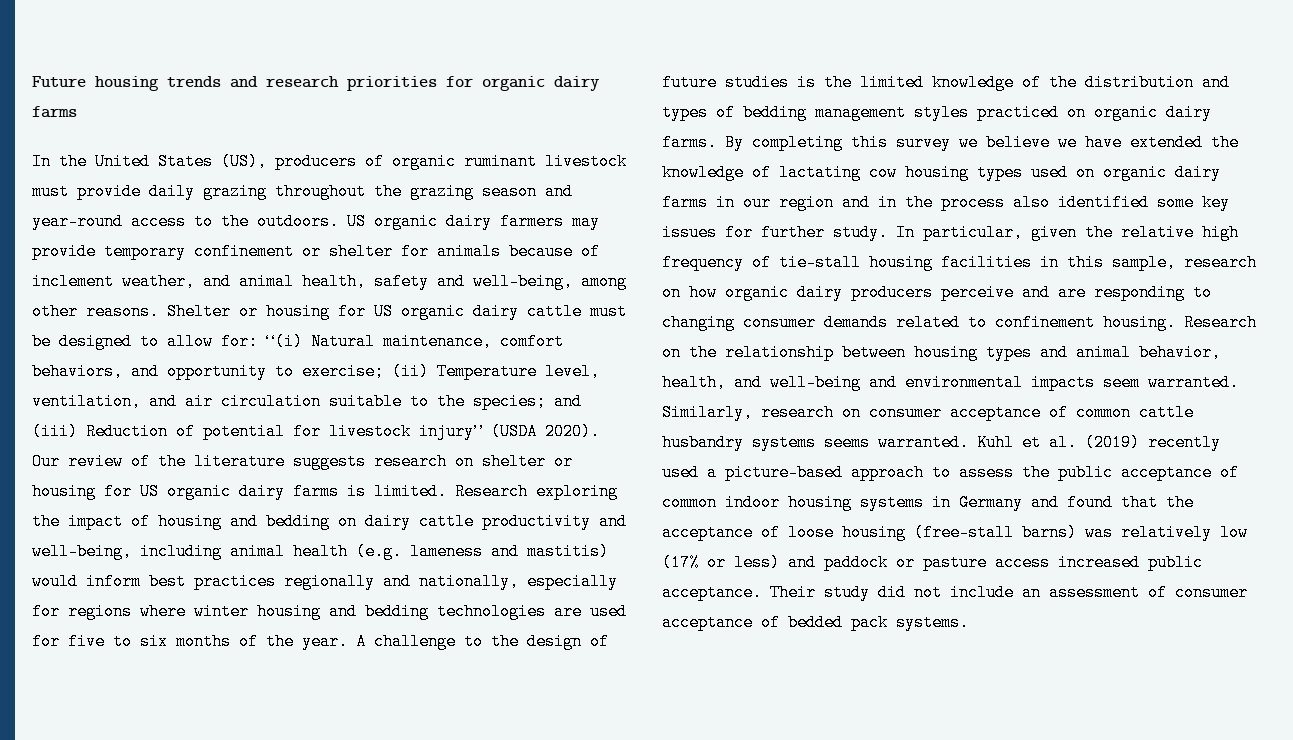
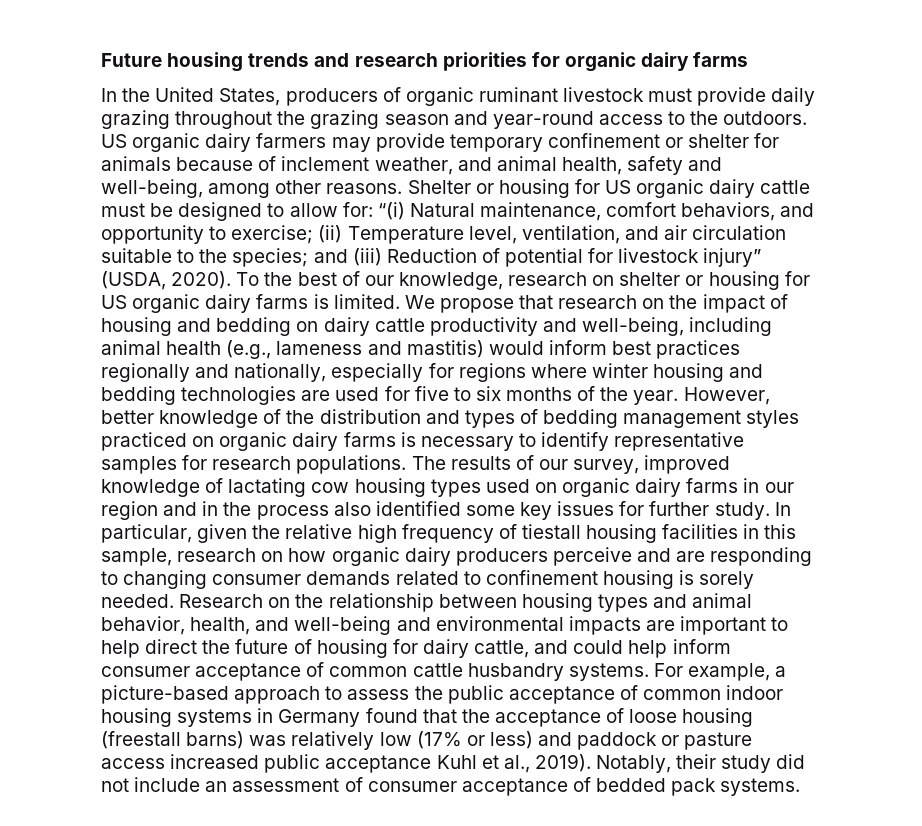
- In the United States (US), producers of organic ruminant livestock must provide daily grazing throughout the grazing season and year-round access to the outdoors.
+ In the United States, producers of organic ruminant livestock must provide daily grazing throughout the grazing season and year-round access to the outdoors.
- Shelter or housing for US organic dairy cattle must be designed to allow for: “(i) Natural maintenance, comfort behaviors, and opportunity to exercise; (ii) Temperature level, ventilation, and air circulation suitable to the species; and (iii) Reduction of potential for livestock injury” (USDA 2020). Our review of the literature suggests research on shelter or housing for US organic dairy farms is limited.
+ Shelter or housing for US organic dairy cattle must be designed to allow for: “(i) Natural maintenance, comfort behaviors, and opportunity to exercise; (ii) Temperature level, ventilation, and air circulation suitable to the species; and (iii) Reduction of potential for livestock injury” (USDA, 2020). To the best of our knowledge, research on shelter or housing for US organic dairy farms is limited.
- Research exploring the impact of housing and bedding on dairy cattle productivity and well-being, including animal health (e.g. lameness and mastitis) would inform best practices regionally and nationally, especially for regions where winter housing and bedding technologies are used for five to six months of the year.
+ We propose that research on the impact of housing and bedding on dairy cattle productivity and well-being, including animal health (e.g., lameness and mastitis) would inform best practices regionally and nationally, especially for regions where winter housing and bedding technologies are used for five to six months of the year.
- A challenge to the design of future studies is the limited knowledge of the distribution and types of bedding management styles practiced on organic dairy farms. By completing this survey we believe we have extended the knowledge of lactating cow housing types used on organic dairy farms in our region and in the process also identified some key issues for further study.
+ However, better knowledge of the distribution and types of bedding management styles practiced on organic dairy farms is necessary to identify representative samples for research populations. The results of our survey, improved knowledge of lactating cow housing types used on organic dairy farms in our region and in the process also identified some key issues for further study.
- In particular, given the relative high frequency of tie-stall housing facilities in this sample, research on how organic dairy producers perceive and are responding to changing consumer demands related to confinement housing.
+ In particular, given the relative high frequency of tiestall housing facilities in this sample, research on how organic dairy producers perceive and are responding to changing consumer demands related to confinement housing is sorely needed.
- Research on the relationship between housing types and animal behavior, health, and well-being and environmental impacts seem warranted. Similarly, research on consumer acceptance of common cattle husbandry systems seems warranted. Kuhl et al. (2019) recently used a picture-based approach to assess the public acceptance of common indoor housing systems in Germany and found that the acceptance of loose housing (free-stall barns) was relatively low (17% or less) and paddock or pasture access increased public acceptance. Their study did not include an assessment of consumer acceptance of bedded pack systems.
+ Research on the relationship between housing types and animal behavior, health, and well-being and environmental impacts are important to help direct the future of housing for dairy cattle, and could help inform consumer acceptance of common cattle husbandry systems. For example, a picture-based approach to assess the public acceptance of common indoor housing systems in Germany found that the acceptance of loose housing (freestall barns) was relatively low (17% or less) and paddock or pasture access increased public acceptance Kuhl et al., 2019). Notably, their study did not include an assessment of consumer acceptance of bedded pack systems.

